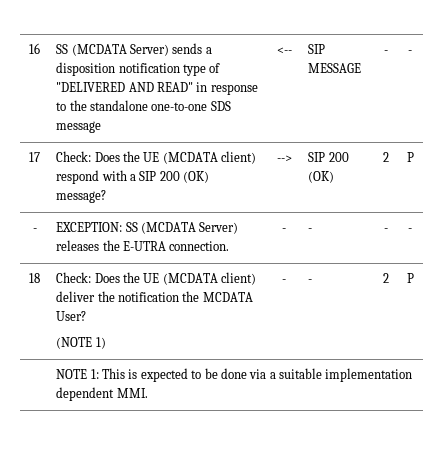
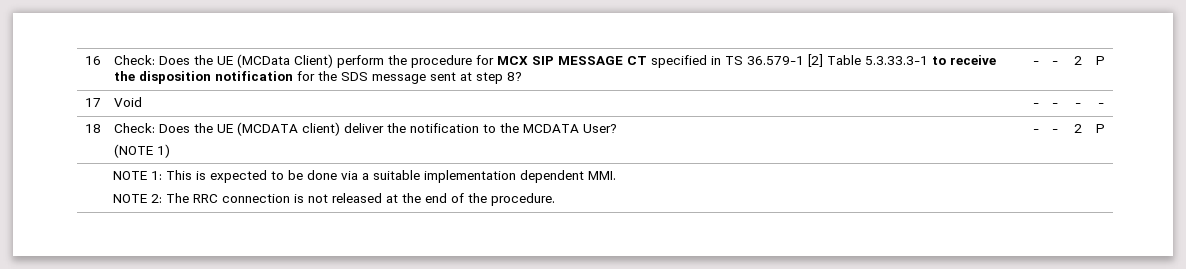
- 16 | SS (MCDATA Server) sends a disposition notification type of "DELIVERED AND READ" in response to the standalone one-to-one SDS message | <-- | SIP MESSAGE | - | -
- 17 | Check: Does the UE (MCDATA client) respond with a SIP 200 (OK) message? | --> | SIP 200 (OK) | 2 | P
- - | EXCEPTION: SS (MCDATA Server) releases the E-UTRA connection. | - | - | - | -
+ 16 | Check: Does the UE (MCData Client) perform the procedure for MCX SIP MESSAGE CT specified in TS 36.579-1 [2] Table 5.3.33.3-1 to receive the disposition notification for the SDS message sent at step 8? | - | - | 2 | P
+ 17 | Void | - | - | - | -
- 18 | Check: Does the UE (MCDATA client) deliver the notification the MCDATA User?
+ 18 | Check: Does the UE (MCDATA client) deliver the notification to the MCDATA User?
  NOTE 1: This is expected to be done via a suitable implementation dependent MMI.
+ NOTE 2: The RRC connection is not released at the end of the procedure.

